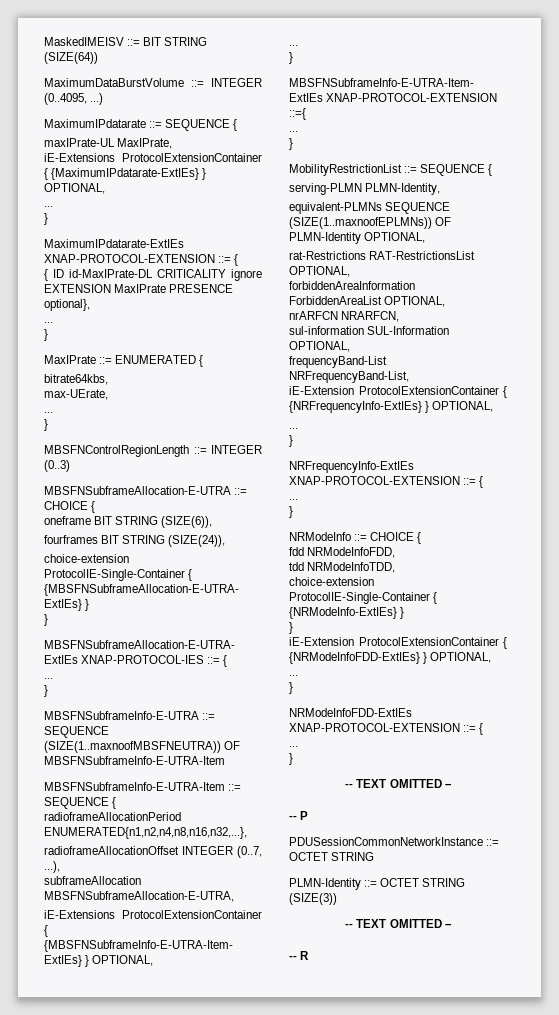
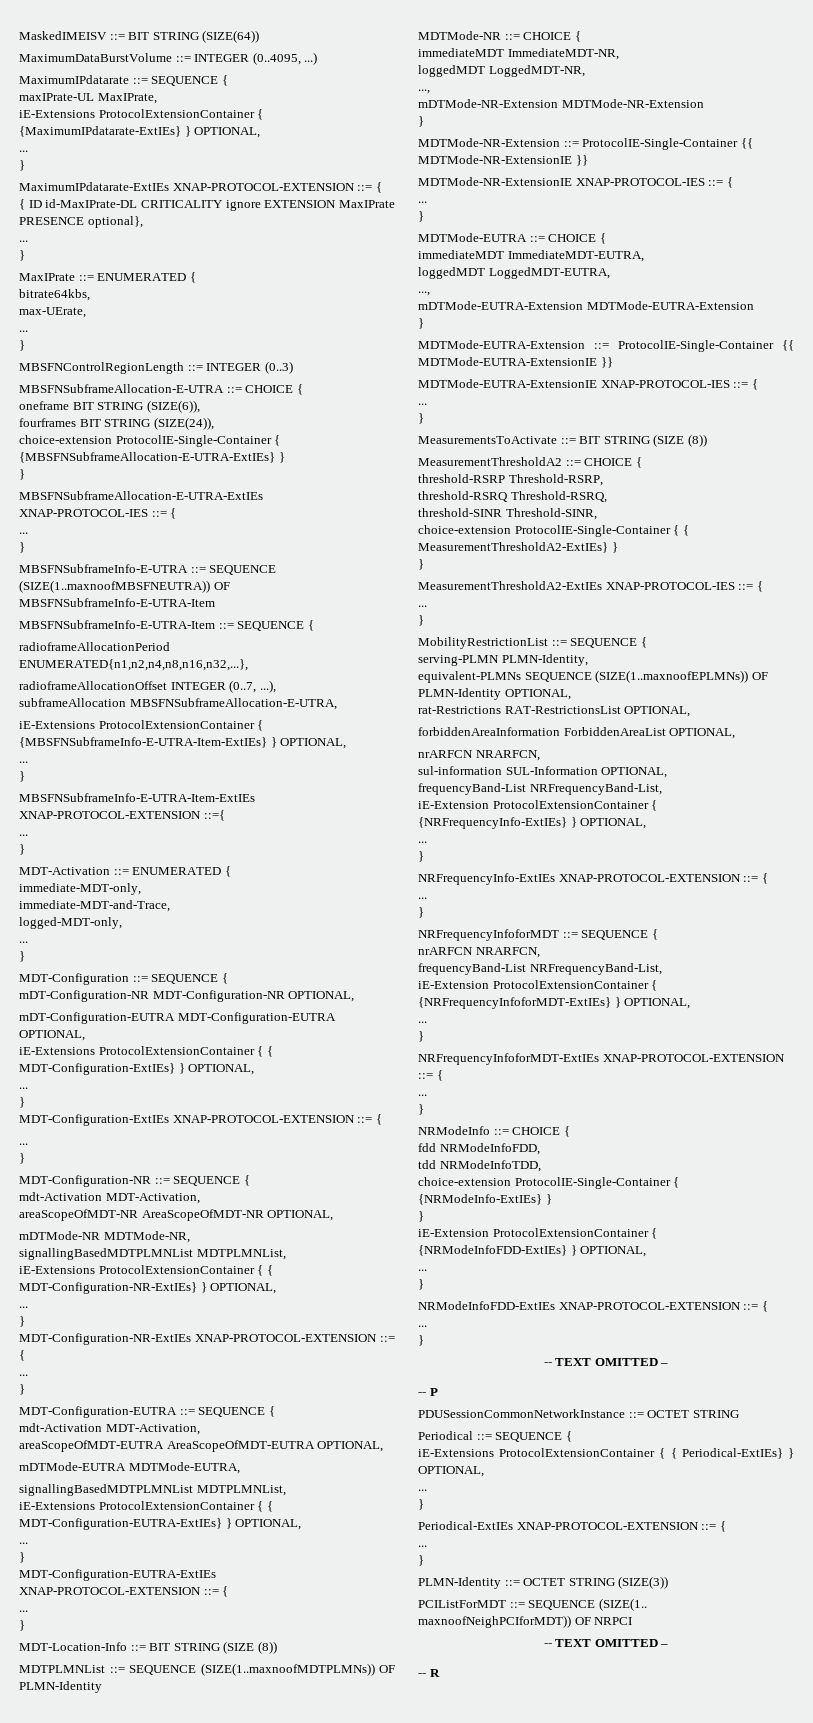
+ MDT-Activation ::= ENUMERATED {
+ immediate-MDT-only,
+ immediate-MDT-and-Trace,
+ logged-MDT-only,
+ ...
+ }
+ MDT-Configuration ::= SEQUENCE {
+ mDT-Configuration-NR MDT-Configuration-NR OPTIONAL,
+ mDT-Configuration-EUTRA MDT-Configuration-EUTRA OPTIONAL,
+ iE-Extensions ProtocolExtensionContainer { { MDT-Configuration-ExtIEs} } OPTIONAL,
+ ...
+ }
+ MDT-Configuration-ExtIEs XNAP-PROTOCOL-EXTENSION ::= {
+ ...
+ }
+ MDT-Configuration-NR ::= SEQUENCE {
+ mdt-Activation MDT-Activation,
+ areaScopeOfMDT-NR AreaScopeOfMDT-NR OPTIONAL,
+ mDTMode-NR MDTMode-NR,
+ signallingBasedMDTPLMNList MDTPLMNList,
+ iE-Extensions ProtocolExtensionContainer { { MDT-Configuration-NR-ExtIEs} } OPTIONAL,
+ ...
+ }
+ MDT-Configuration-NR-ExtIEs XNAP-PROTOCOL-EXTENSION ::= {
+ ...
+ }
+ MDT-Configuration-EUTRA ::= SEQUENCE {
+ mdt-Activation MDT-Activation,
+ areaScopeOfMDT-EUTRA AreaScopeOfMDT-EUTRA OPTIONAL,
+ mDTMode-EUTRA MDTMode-EUTRA,
+ signallingBasedMDTPLMNList MDTPLMNList,
+ iE-Extensions ProtocolExtensionContainer { { MDT-Configuration-EUTRA-ExtIEs} } OPTIONAL,
+ ...
+ }
+ MDT-Configuration-EUTRA-ExtIEs XNAP-PROTOCOL-EXTENSION ::= {
+ ...
+ }
+ MDT-Location-Info ::= BIT STRING (SIZE (8))
+ MDTPLMNList ::= SEQUENCE (SIZE(1..maxnoofMDTPLMNs)) OF PLMN-Identity
+ MDTMode-NR ::= CHOICE {
+ immediateMDT ImmediateMDT-NR,
+ loggedMDT LoggedMDT-NR,
+ ...,
+ mDTMode-NR-Extension MDTMode-NR-Extension
+ }
+ MDTMode-NR-Extension ::= ProtocolIE-Single-Container {{ MDTMode-NR-ExtensionIE }}
+ MDTMode-NR-ExtensionIE XNAP-PROTOCOL-IES ::= {
+ ...
+ }
+ MDTMode-EUTRA ::= CHOICE {
+ immediateMDT ImmediateMDT-EUTRA,
+ loggedMDT LoggedMDT-EUTRA,
+ ...,
+ mDTMode-EUTRA-Extension MDTMode-EUTRA-Extension
+ }
+ MDTMode-EUTRA-Extension ::= ProtocolIE-Single-Container {{ MDTMode-EUTRA-ExtensionIE }}
+ MDTMode-EUTRA-ExtensionIE XNAP-PROTOCOL-IES ::= {
+ ...
+ }
+ MeasurementsToActivate ::= BIT STRING (SIZE (8))
+ MeasurementThresholdA2 ::= CHOICE {
+ threshold-RSRP Threshold-RSRP,
+ threshold-RSRQ Threshold-RSRQ,
+ threshold-SINR Threshold-SINR,
+ choice-extension ProtocolIE-Single-Container { { MeasurementThresholdA2-ExtIEs} }
+ }
+ MeasurementThresholdA2-ExtIEs XNAP-PROTOCOL-IES ::= {
+ ...
+ }
+ NRFrequencyInfoforMDT ::= SEQUENCE {
+ nrARFCN NRARFCN,
+ frequencyBand-List NRFrequencyBand-List,
+ iE-Extension ProtocolExtensionContainer { {NRFrequencyInfoforMDT-ExtIEs} } OPTIONAL,
+ ...
+ }
+ NRFrequencyInfoforMDT-ExtIEs XNAP-PROTOCOL-EXTENSION ::= {
+ ...
+ }
+ Periodical ::= SEQUENCE {
+ iE-Extensions ProtocolExtensionContainer { { Periodical-ExtIEs} } OPTIONAL,
+ ...
+ }
+ Periodical-ExtIEs XNAP-PROTOCOL-EXTENSION ::= {
+ ...
+ }
+ PCIListForMDT ::= SEQUENCE (SIZE(1.. maxnoofNeighPCIforMDT)) OF NRPCI

